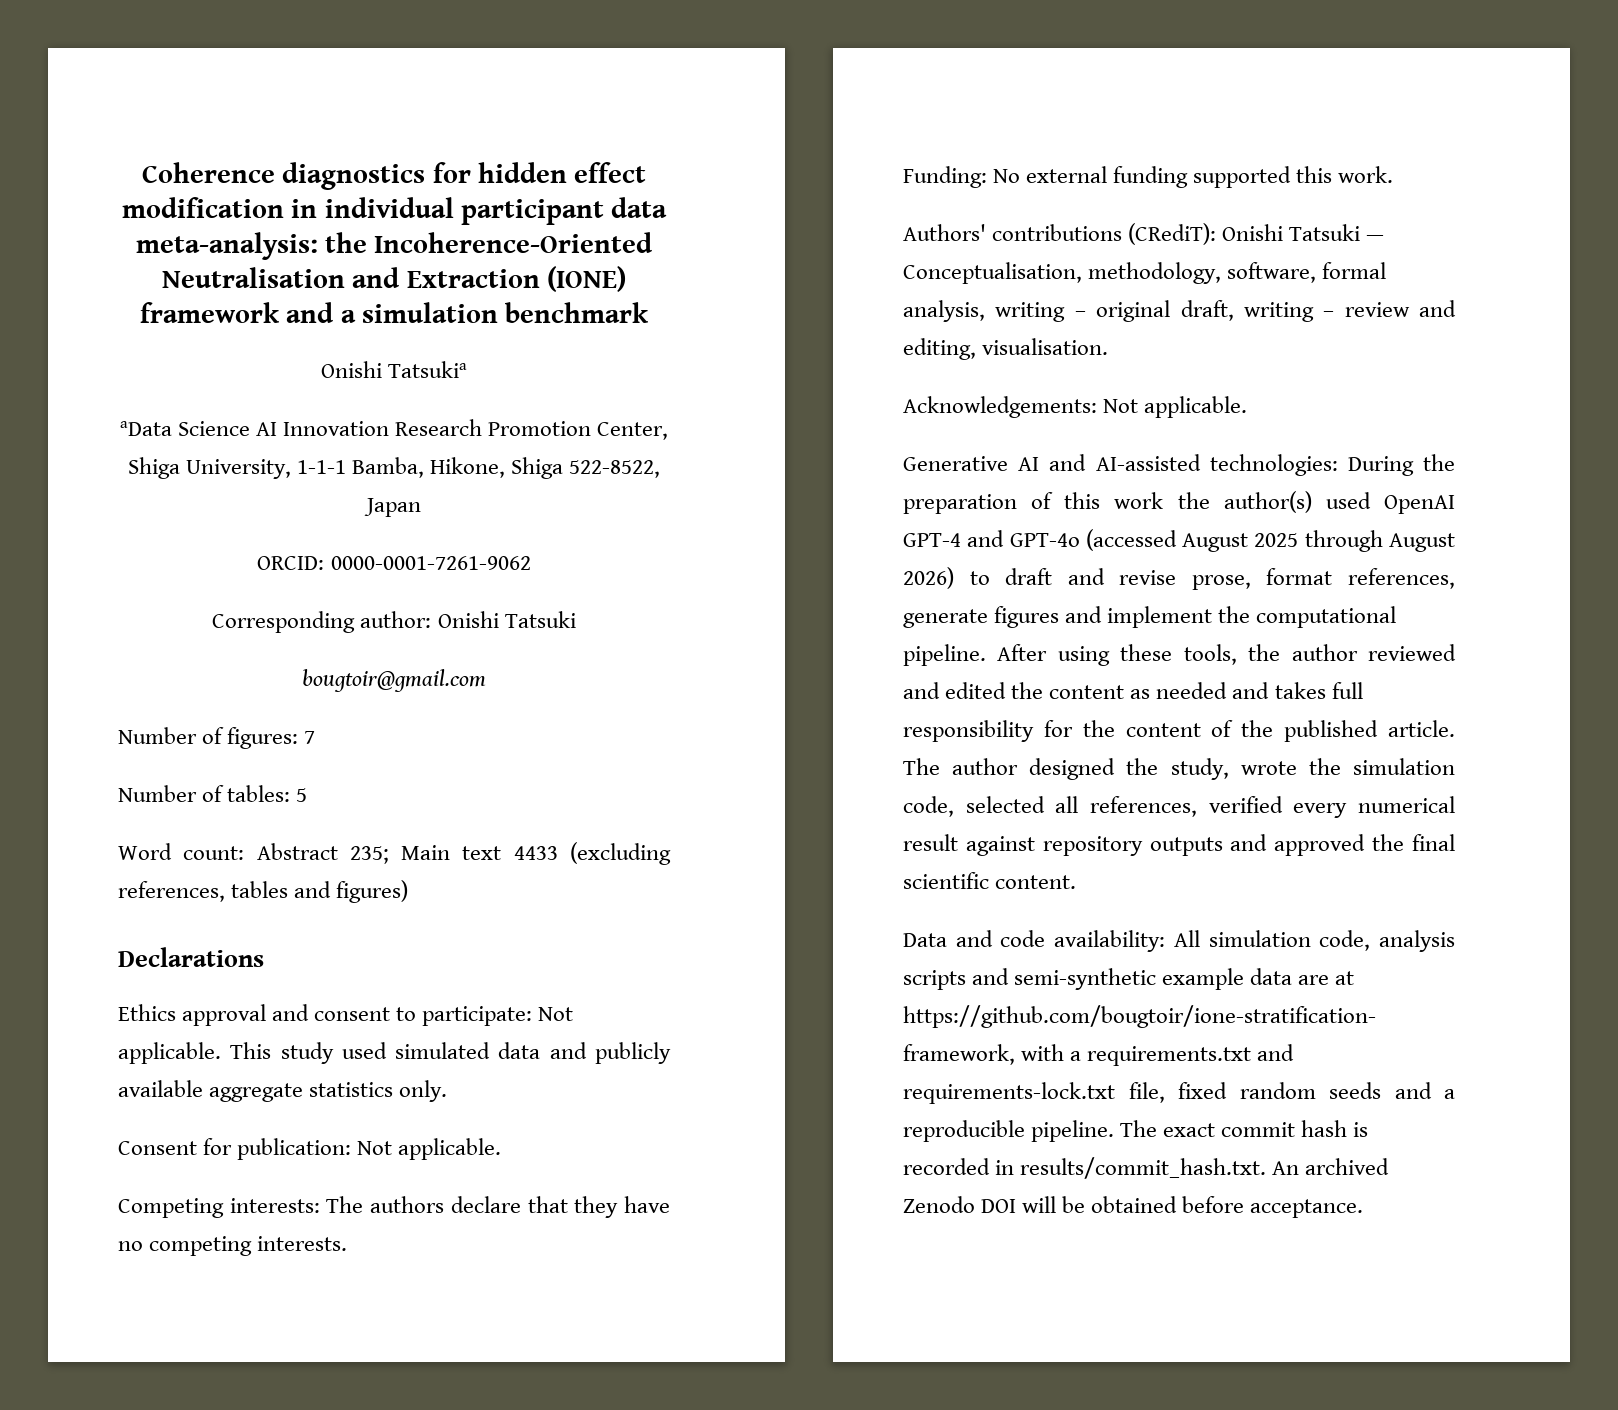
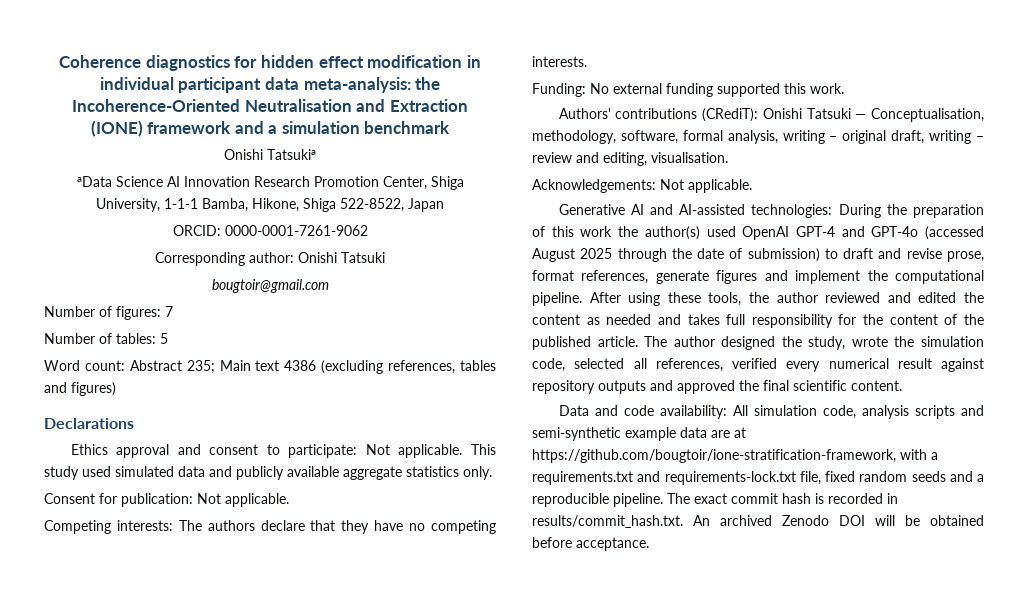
- Word count: Abstract 235; Main text 4433 (excluding references, tables and figures)
+ Word count: Abstract 235; Main text 4386 (excluding references, tables and figures)
- Generative AI and AI-assisted technologies: During the preparation of this work the author(s) used OpenAI GPT-4 and GPT-4o (accessed August 2025 through August 2026) to draft and revise prose, format references, generate figures and implement the computational pipeline.
+ Generative AI and AI-assisted technologies: During the preparation of this work the author(s) used OpenAI GPT-4 and GPT-4o (accessed August 2025 through the date of submission) to draft and revise prose, format references, generate figures and implement the computational pipeline.

